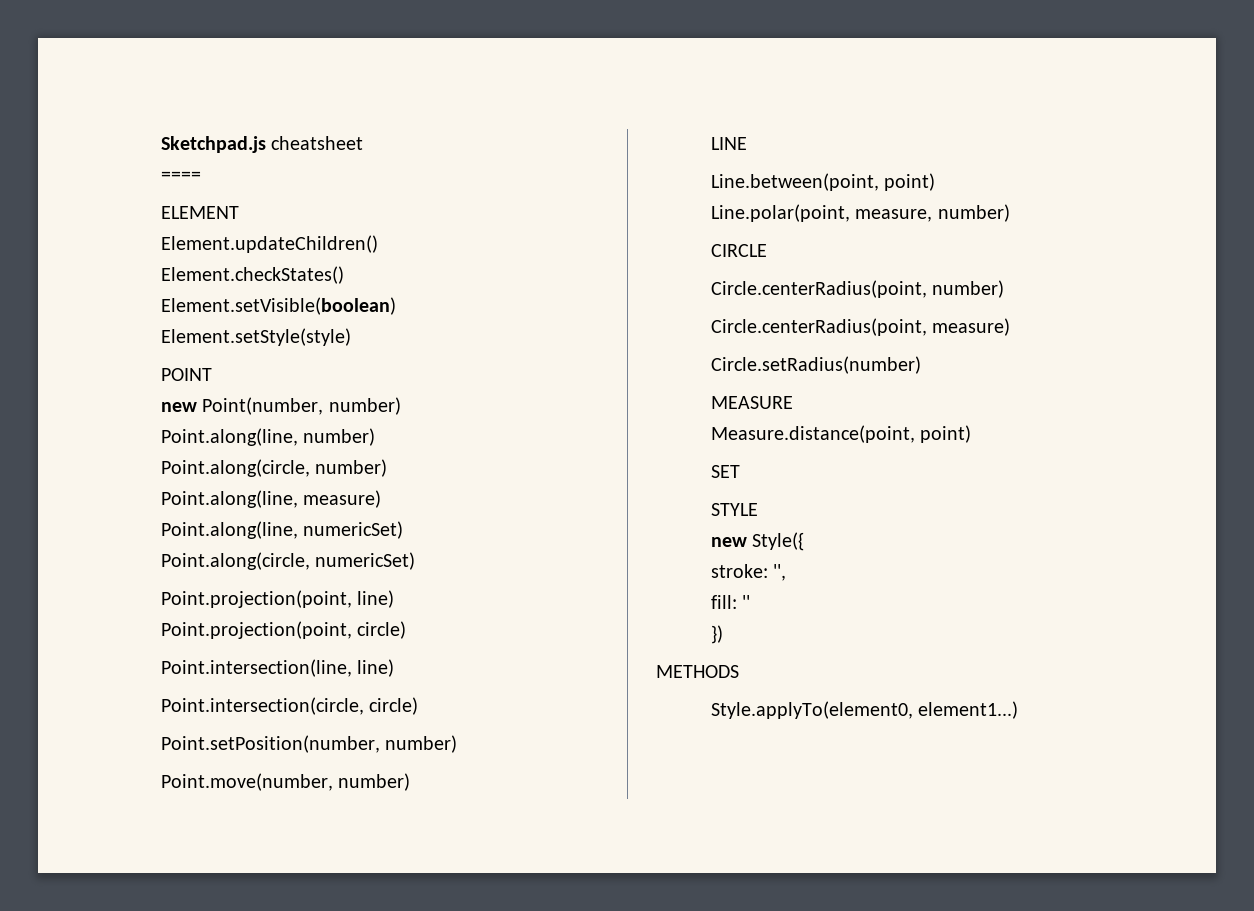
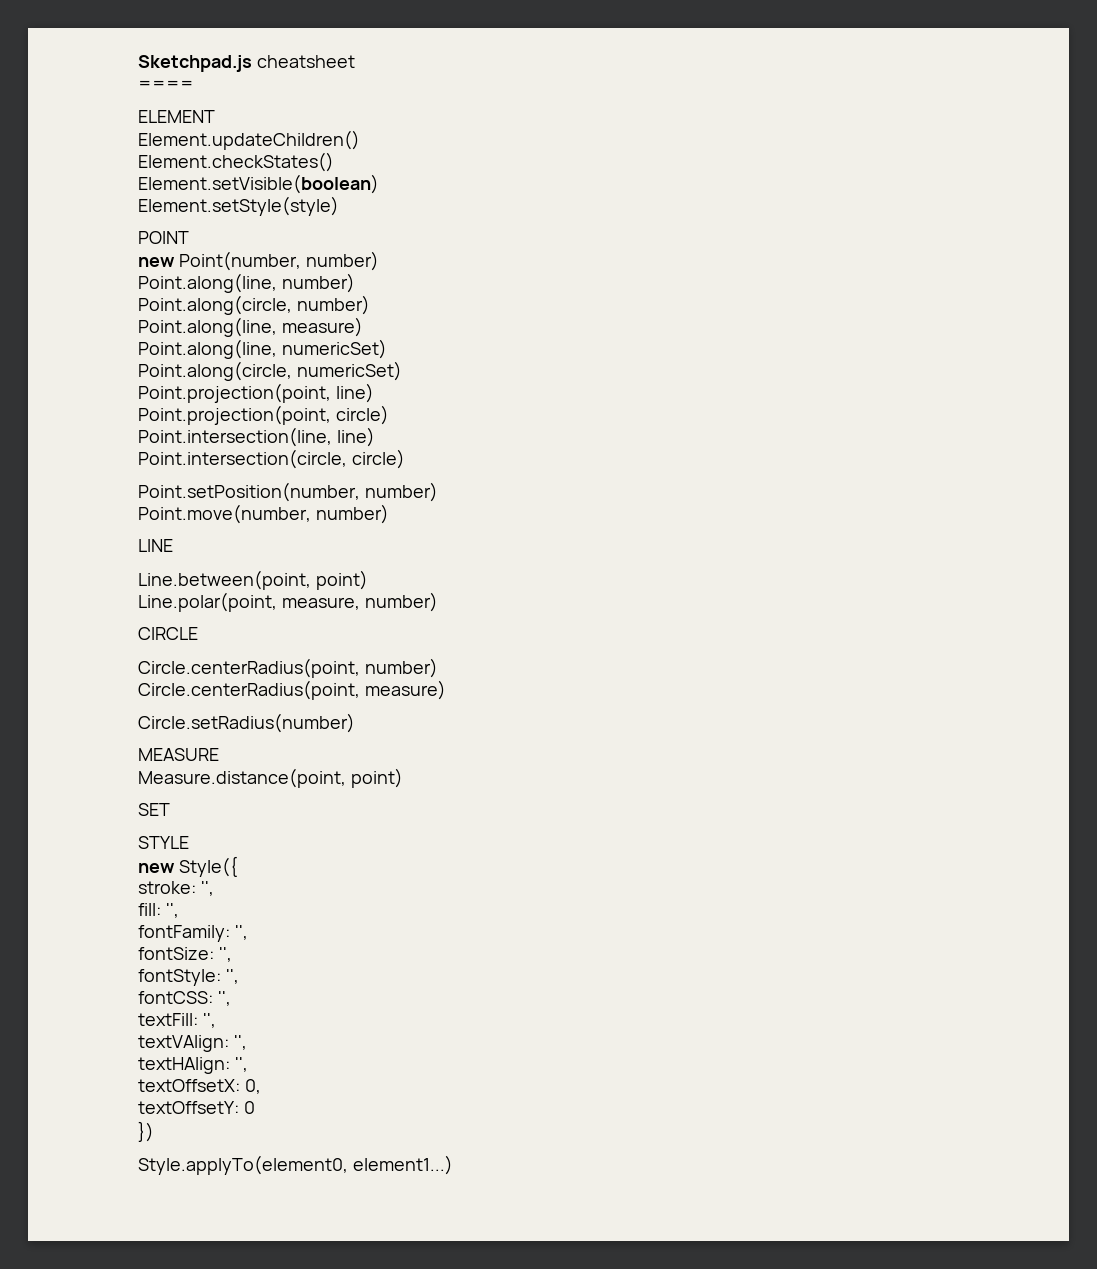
- fill: ''
+ fill: '',
+ fontFamily: '',
+ fontSize: '',
+ fontStyle: '',
+ fontCSS: '',
+ textFill: '',
+ textVAlign: '',
+ textHAlign: '',
+ textOffsetX: 0,
+ textOffsetY: 0
- METHODS

